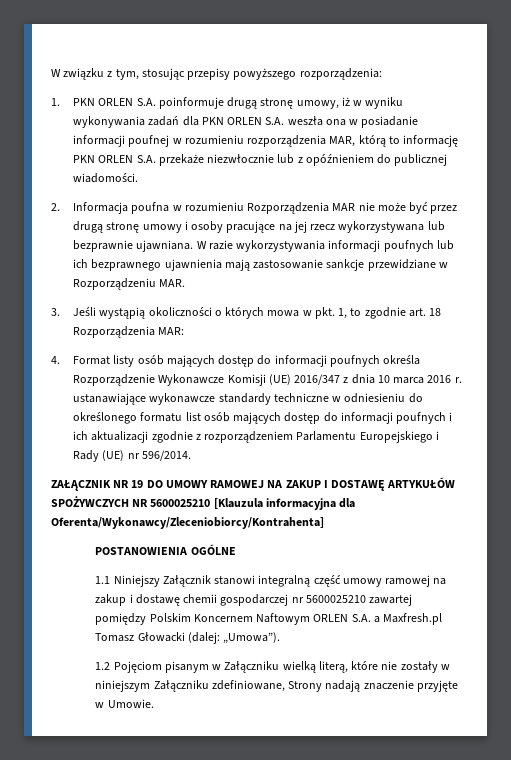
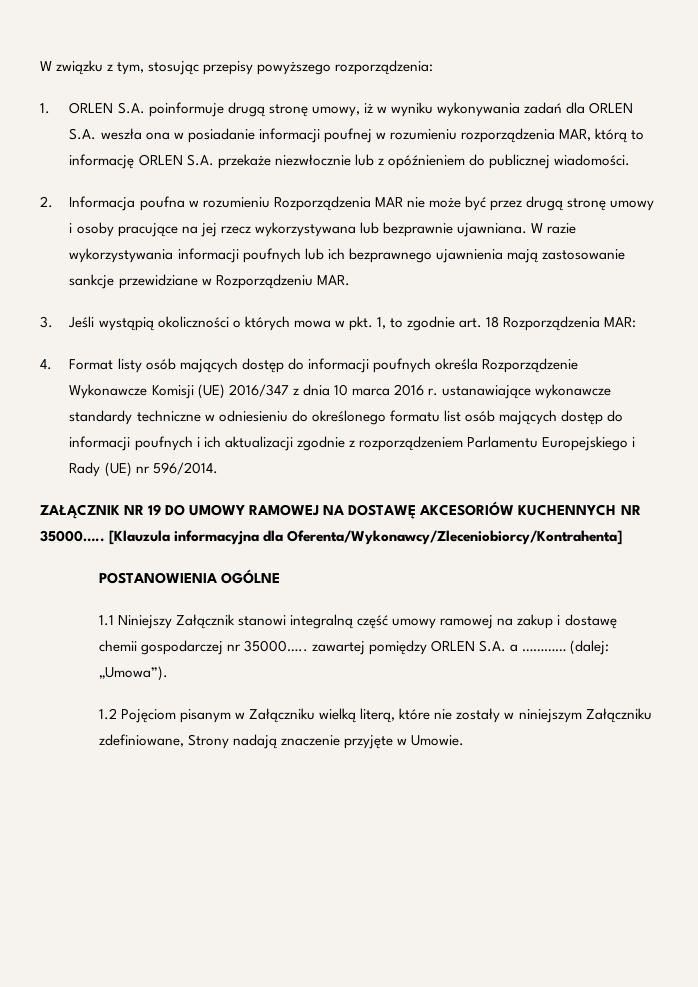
- 1. PKN ORLEN S.A. poinformuje drugą stronę umowy, iż w wyniku wykonywania zadań dla PKN ORLEN S.A. weszła ona w posiadanie informacji poufnej w rozumieniu rozporządzenia MAR, którą to informację PKN ORLEN S.A. przekaże niezwłocznie lub z opóźnieniem do publicznej wiadomości.
+ 1. ORLEN S.A. poinformuje drugą stronę umowy, iż w wyniku wykonywania zadań dla ORLEN S.A. weszła ona w posiadanie informacji poufnej w rozumieniu rozporządzenia MAR, którą to informację ORLEN S.A. przekaże niezwłocznie lub z opóźnieniem do publicznej wiadomości.
- ZAŁĄCZNIK NR 19 DO UMOWY RAMOWEJ NA ZAKUP I DOSTAWĘ ARTYKUŁÓW SPOŻYWCZYCH NR 5600025210 [Klauzula informacyjna dla Oferenta/Wykonawcy/Zleceniobiorcy/Kontrahenta]
+ ZAŁĄCZNIK NR 19 DO UMOWY RAMOWEJ NA DOSTAWĘ AKCESORIÓW KUCHENNYCH NR 35000….. [Klauzula informacyjna dla Oferenta/Wykonawcy/Zleceniobiorcy/Kontrahenta]
- 1.1 Niniejszy Załącznik stanowi integralną część umowy ramowej na zakup i dostawę chemii gospodarczej nr 5600025210 zawartej pomiędzy Polskim Koncernem Naftowym ORLEN S.A. a Maxfresh.pl Tomasz Głowacki (dalej: „Umowa”).
+ 1.1 Niniejszy Załącznik stanowi integralną część umowy ramowej na zakup i dostawę chemii gospodarczej nr 35000….. zawartej pomiędzy ORLEN S.A. a ………… (dalej: „Umowa”).

